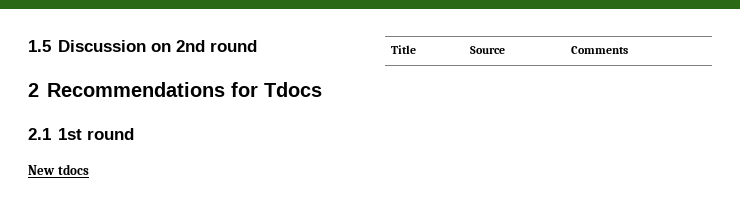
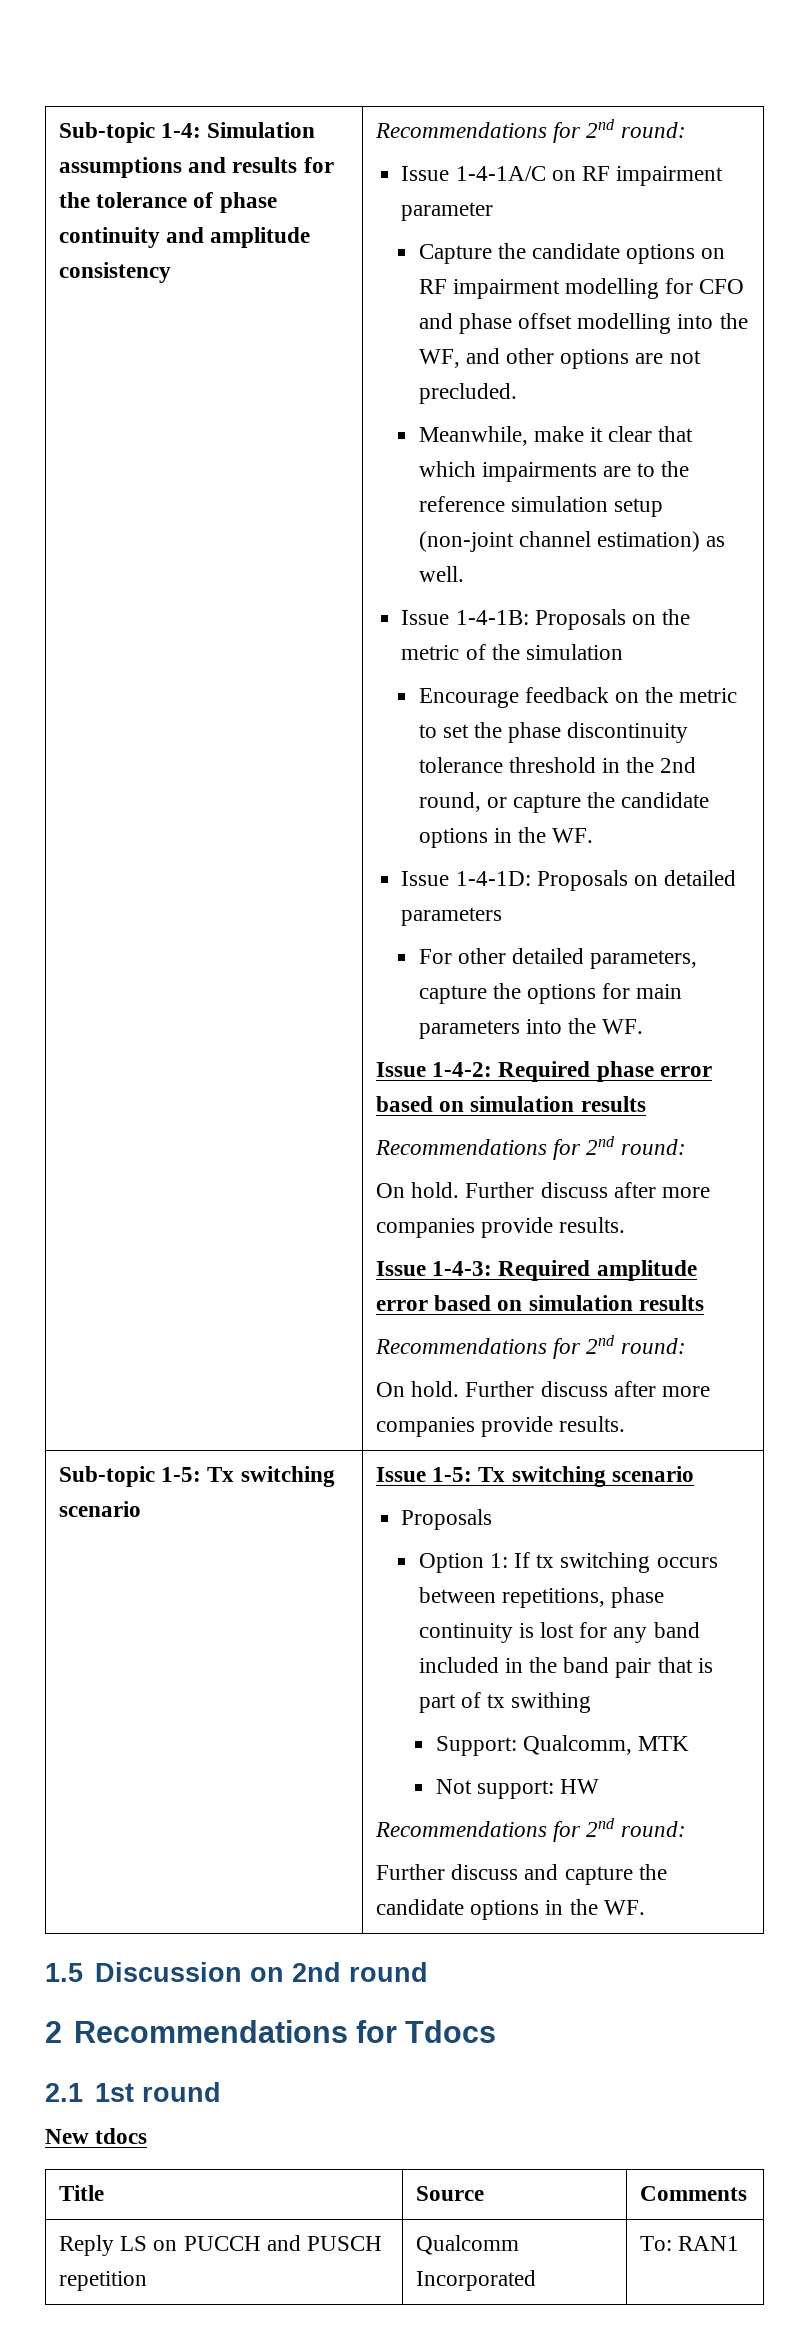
+ Sub-topic 1-4: Simulation assumptions and results for the tolerance of phase continuity and amplitude consistency | Recommendations for 2nd round:
+ Issue 1-4-1A/C on RF impairment parameter
+ Capture the candidate options on RF impairment modelling for CFO and phase offset modelling into the WF, and other options are not precluded.
+ Meanwhile, make it clear that which impairments are to the reference simulation setup (non-joint channel estimation) as well.
+ Issue 1-4-1B: Proposals on the metric of the simulation
+ Encourage feedback on the metric to set the phase discontinuity tolerance threshold in the 2nd round, or capture the candidate options in the WF.
+ Issue 1-4-1D: Proposals on detailed parameters
+ For other detailed parameters, capture the options for main parameters into the WF.
+ Issue 1-4-2: Required phase error based on simulation results
+ Recommendations for 2nd round:
+ On hold. Further discuss after more companies provide results.
+ Issue 1-4-3: Required amplitude error based on simulation results
+ Recommendations for 2nd round:
+ On hold. Further discuss after more companies provide results.
+ Sub-topic 1-5: Tx switching scenario | Issue 1-5: Tx switching scenario
+ Proposals
+ Option 1: If tx switching occurs between repetitions, phase continuity is lost for any band included in the band pair that is part of tx swithing
+ Support: Qualcomm, MTK
+ Not support: HW
+ Recommendations for 2nd round:
+ Further discuss and capture the candidate options in the WF.
+ Reply LS on PUCCH and PUSCH repetition | Qualcomm Incorporated | To: RAN1

